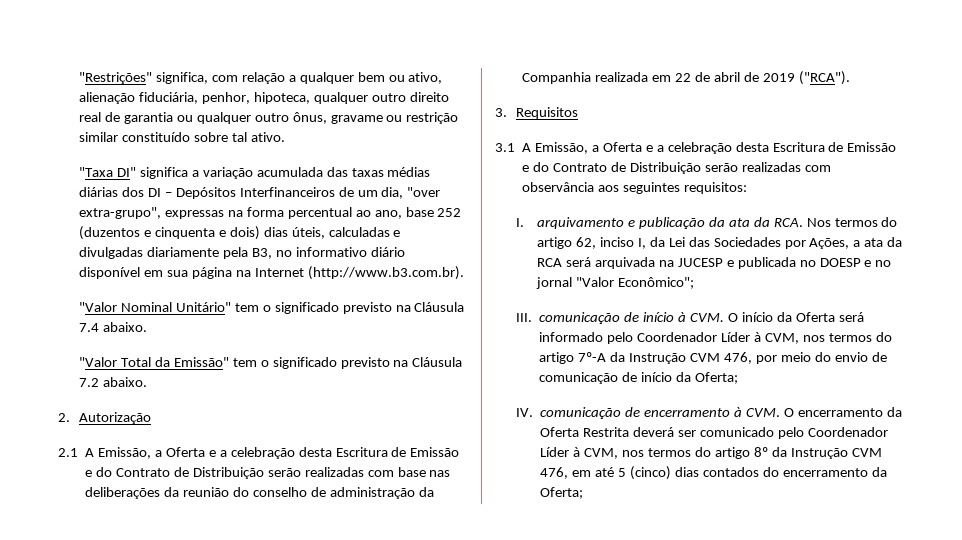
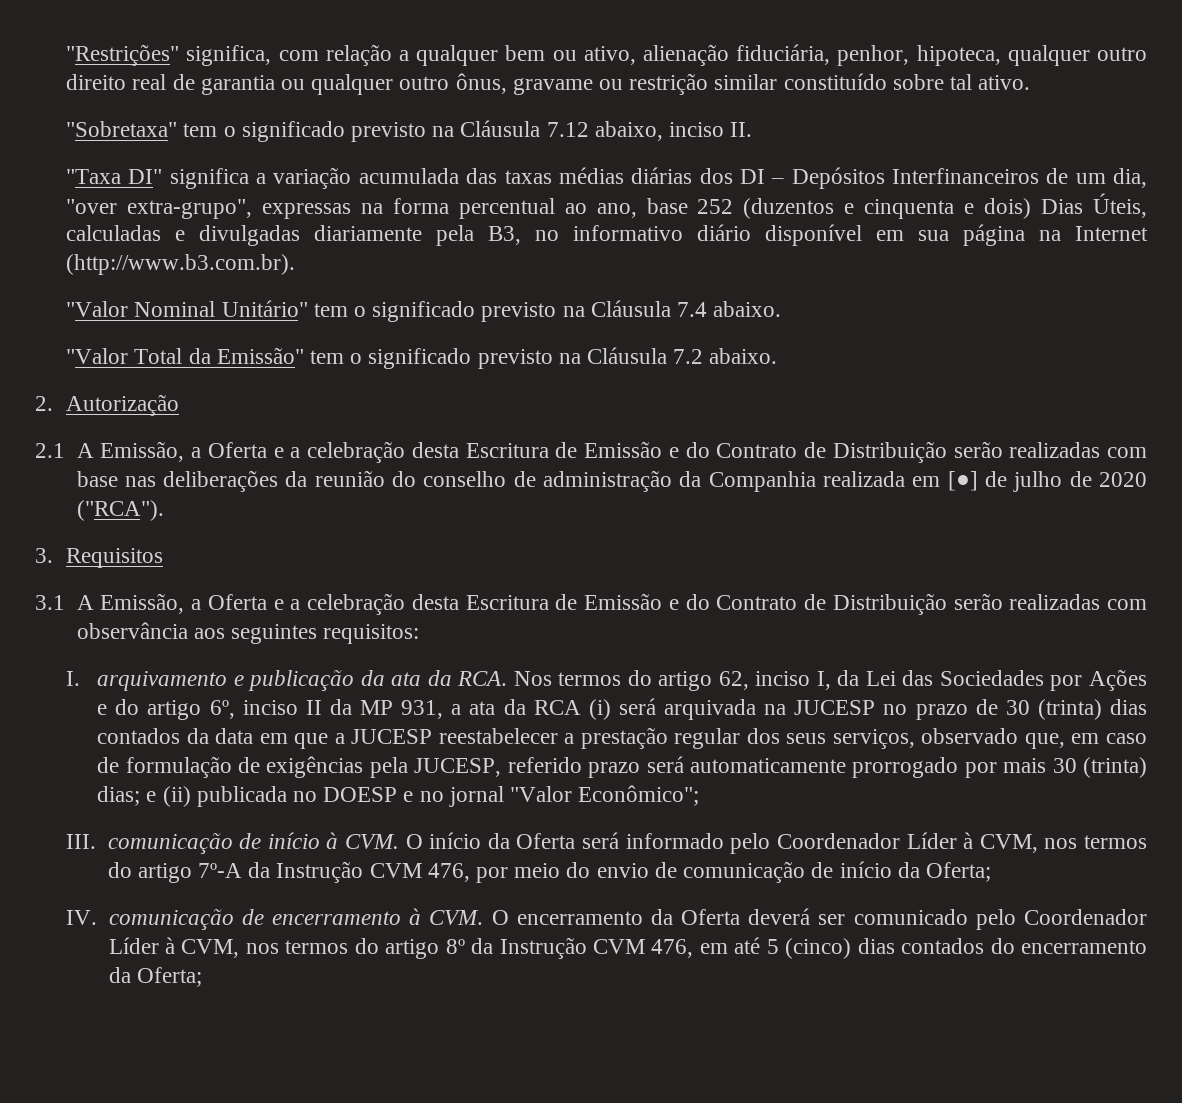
+ "Sobretaxa" tem o significado previsto na Cláusula 7.12 abaixo, inciso II.
- "Taxa DI" significa a variação acumulada das taxas médias diárias dos DI – Depósitos Interfinanceiros de um dia, "over extra-grupo", expressas na forma percentual ao ano, base 252 (duzentos e cinquenta e dois) dias úteis, calculadas e divulgadas diariamente pela B3, no informativo diário disponível em sua página na Internet (http://www.b3.com.br).
+ "Taxa DI" significa a variação acumulada das taxas médias diárias dos DI – Depósitos Interfinanceiros de um dia, "over extra-grupo", expressas na forma percentual ao ano, base 252 (duzentos e cinquenta e dois) Dias Úteis, calculadas e divulgadas diariamente pela B3, no informativo diário disponível em sua página na Internet (http://www.b3.com.br).
- 2.1 A Emissão, a Oferta e a celebração desta Escritura de Emissão e do Contrato de Distribuição serão realizadas com base nas deliberações da reunião do conselho de administração da Companhia realizada em 22 de abril de 2019 ("RCA").
+ 2.1 A Emissão, a Oferta e a celebração desta Escritura de Emissão e do Contrato de Distribuição serão realizadas com base nas deliberações da reunião do conselho de administração da Companhia realizada em [●] de julho de 2020 ("RCA").
- I. arquivamento e publicação da ata da RCA. Nos termos do artigo 62, inciso I, da Lei das Sociedades por Ações, a ata da RCA será arquivada na JUCESP e publicada no DOESP e no jornal "Valor Econômico";
+ I. arquivamento e publicação da ata da RCA. Nos termos do artigo 62, inciso I, da Lei das Sociedades por Ações e do artigo 6º, inciso II da MP 931, a ata da RCA (i) será arquivada na JUCESP no prazo de 30 (trinta) dias contados da data em que a JUCESP reestabelecer a prestação regular dos seus serviços, observado que, em caso de formulação de exigências pela JUCESP, referido prazo será automaticamente prorrogado por mais 30 (trinta) dias; e (ii) publicada no DOESP e no jornal "Valor Econômico";
- IV. comunicação de encerramento à CVM. O encerramento da Oferta Restrita deverá ser comunicado pelo Coordenador Líder à CVM, nos termos do artigo 8º da Instrução CVM 476, em até 5 (cinco) dias contados do encerramento da Oferta;
+ IV. comunicação de encerramento à CVM. O encerramento da Oferta deverá ser comunicado pelo Coordenador Líder à CVM, nos termos do artigo 8º da Instrução CVM 476, em até 5 (cinco) dias contados do encerramento da Oferta;

